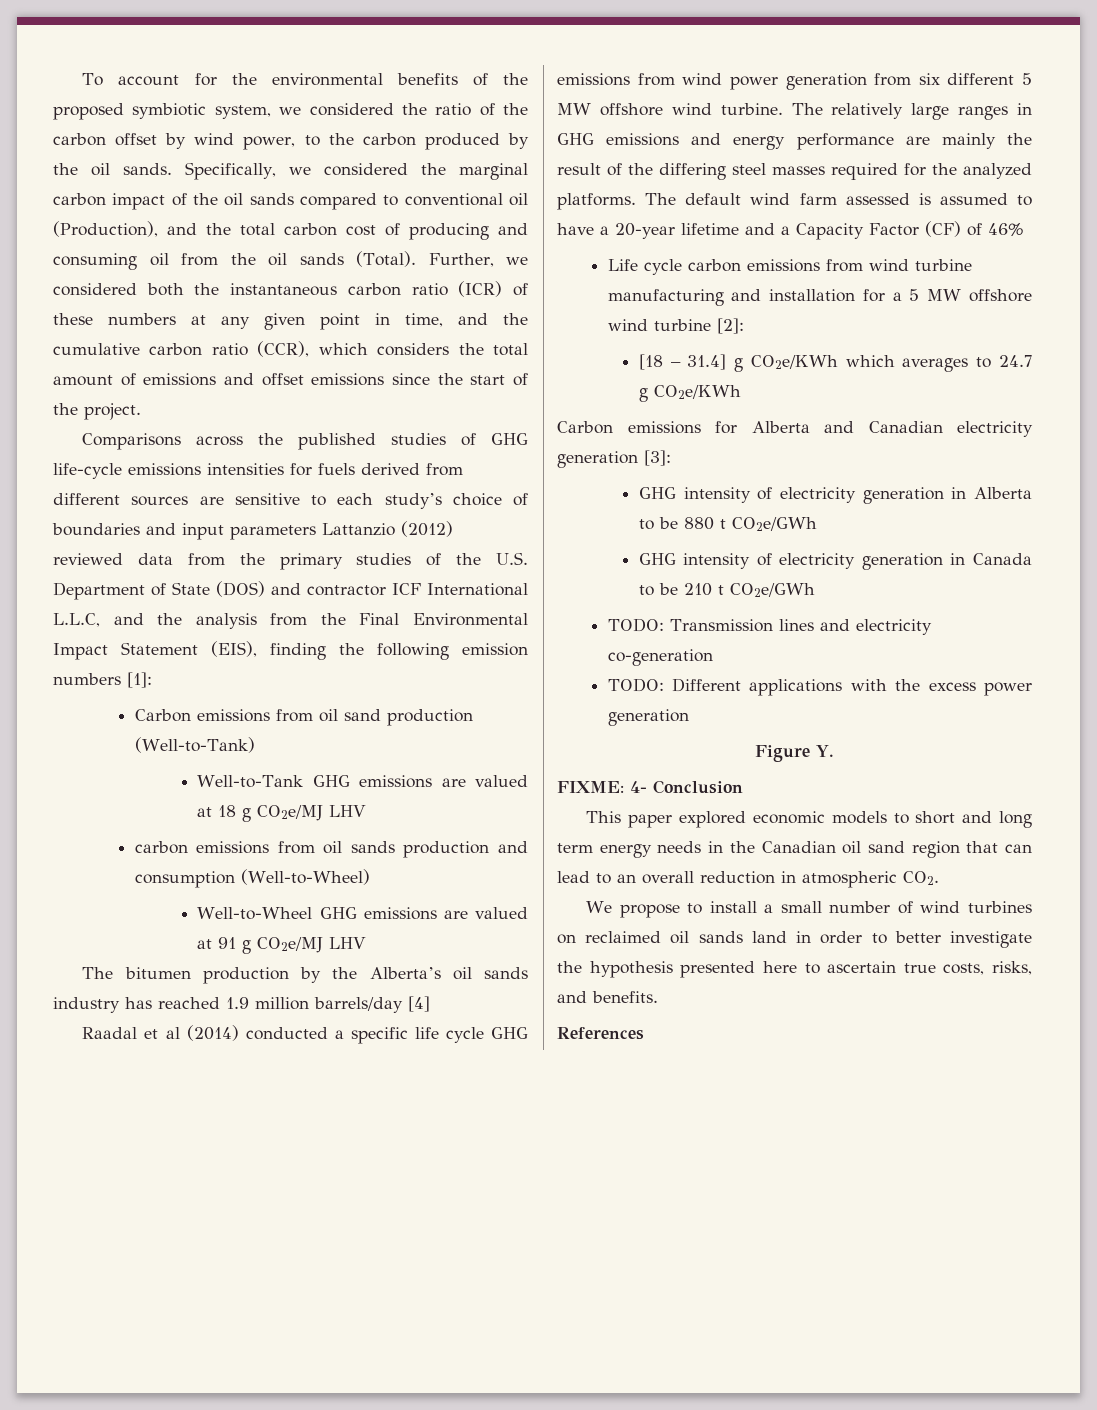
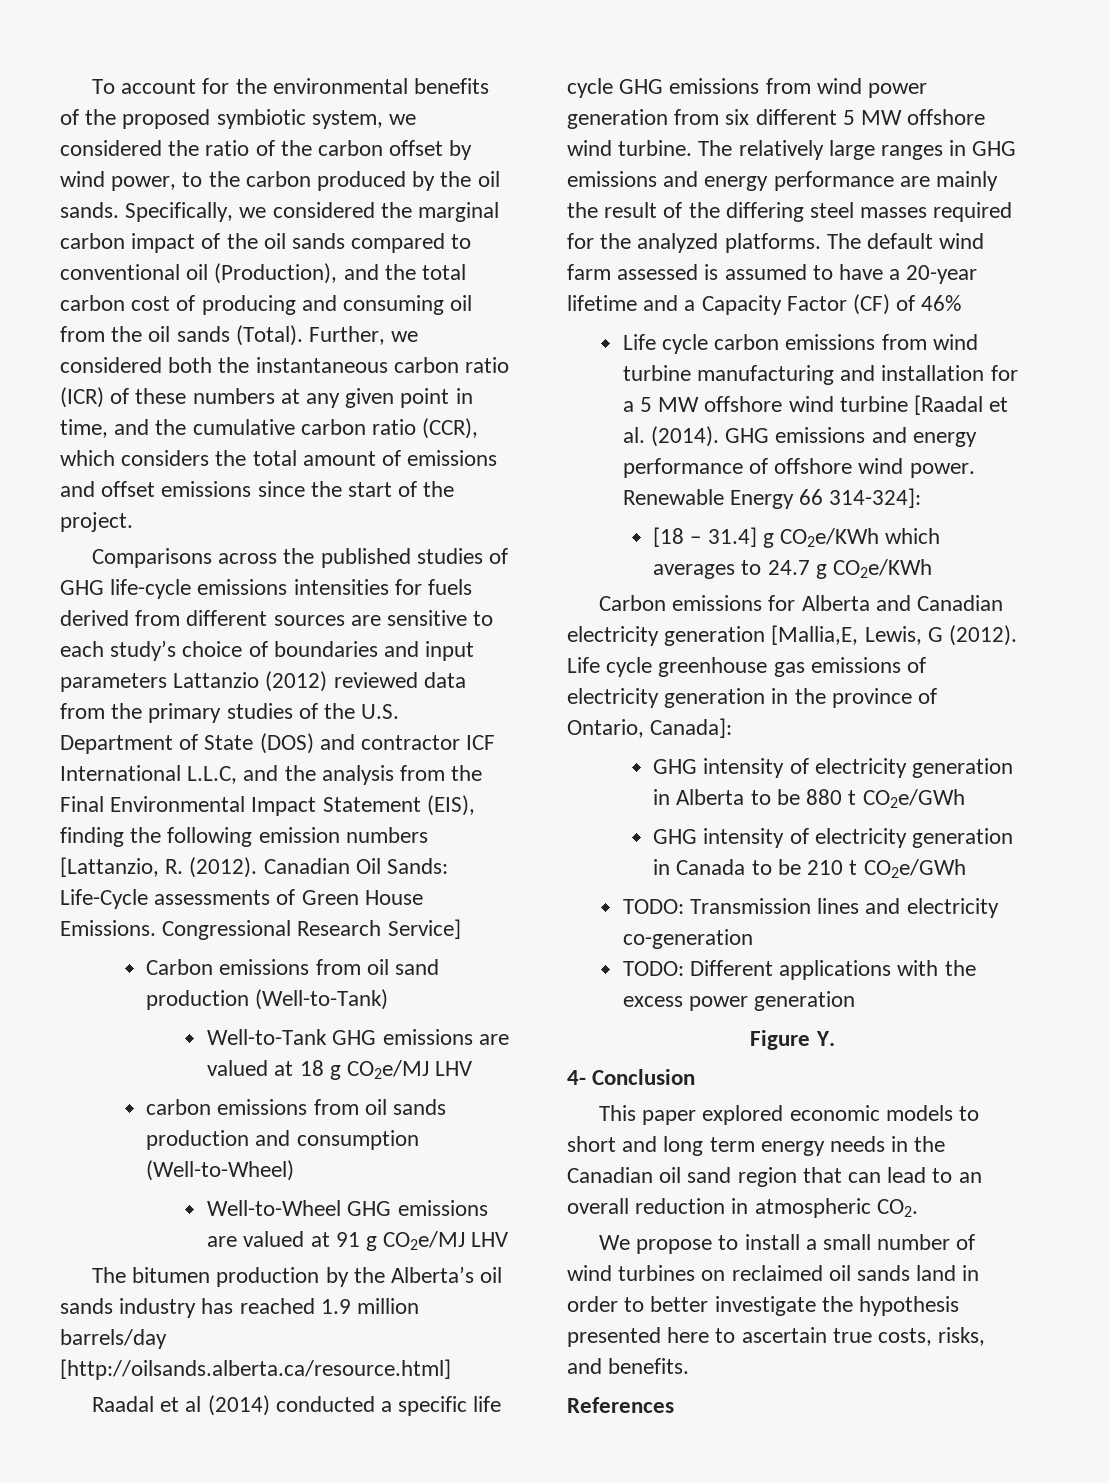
- Comparisons across the published studies of GHG life-cycle emissions intensities for fuels derived from different sources are sensitive to each study’s choice of boundaries and input parameters Lattanzio (2012) reviewed data from the primary studies of the U.S. Department of State (DOS) and contractor ICF International L.L.C, and the analysis from the Final Environmental Impact Statement (EIS), finding the following emission numbers [1]:
+ Comparisons across the published studies of GHG life-cycle emissions intensities for fuels derived from different sources are sensitive to each study’s choice of boundaries and input parameters Lattanzio (2012) reviewed data from the primary studies of the U.S. Department of State (DOS) and contractor ICF International L.L.C, and the analysis from the Final Environmental Impact Statement (EIS), finding the following emission numbers [Lattanzio, R. (2012). Canadian Oil Sands: Life-Cycle assessments of Green House Emissions. Congressional Research Service]
- The bitumen production by the Alberta’s oil sands industry has reached 1.9 million barrels/day [4]
+ The bitumen production by the Alberta’s oil sands industry has reached 1.9 million barrels/day [http://oilsands.alberta.ca/resource.html]
- Life cycle carbon emissions from wind turbine manufacturing and installation for a 5 MW offshore wind turbine [2]:
+ Life cycle carbon emissions from wind turbine manufacturing and installation for a 5 MW offshore wind turbine [Raadal et al. (2014). GHG emissions and energy performance of offshore wind power. Renewable Energy 66 314-324]:
- Carbon emissions for Alberta and Canadian electricity generation [3]:
+ Carbon emissions for Alberta and Canadian electricity generation [Mallia,E, Lewis, G (2012). Life cycle greenhouse gas emissions of electricity generation in the province of Ontario, Canada]:
- FIXME: 4- Conclusion
+ 4- Conclusion

